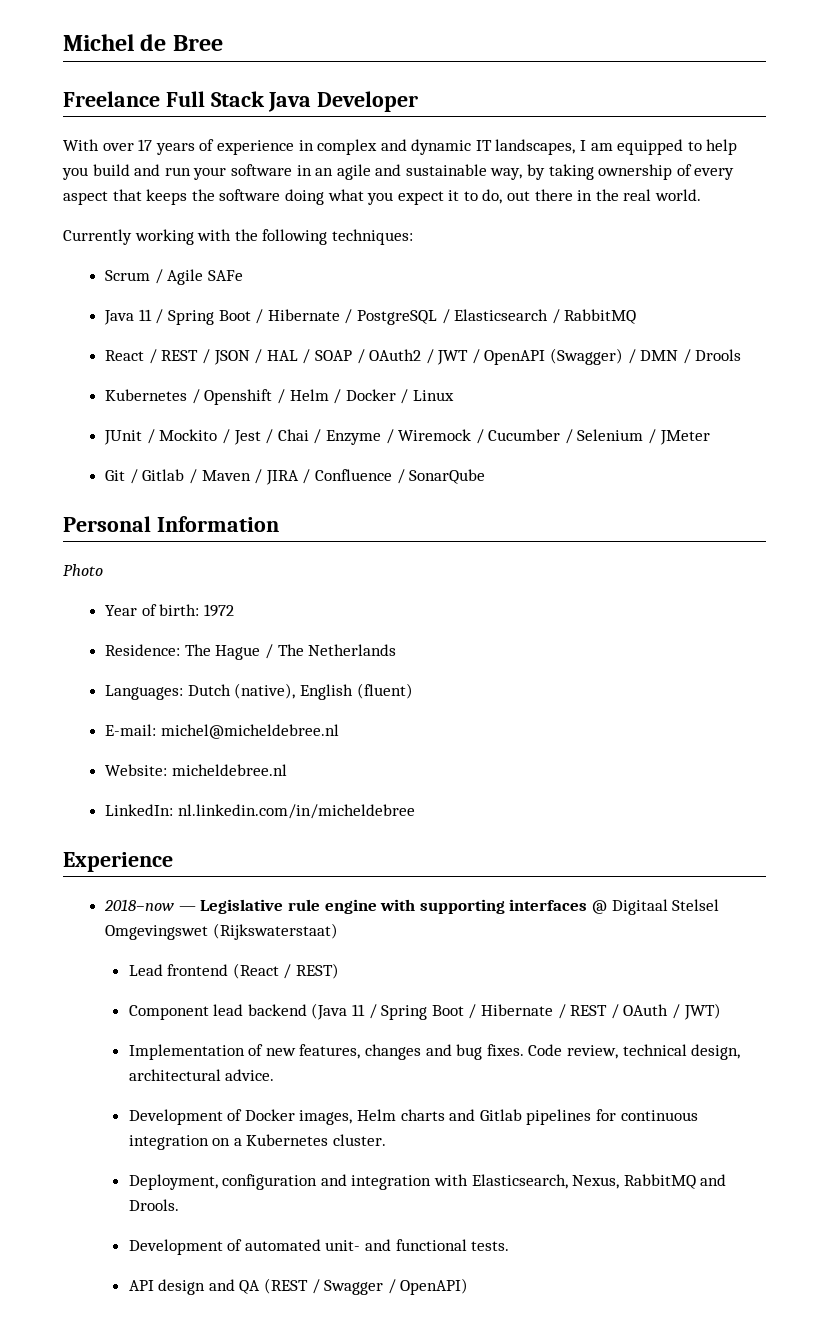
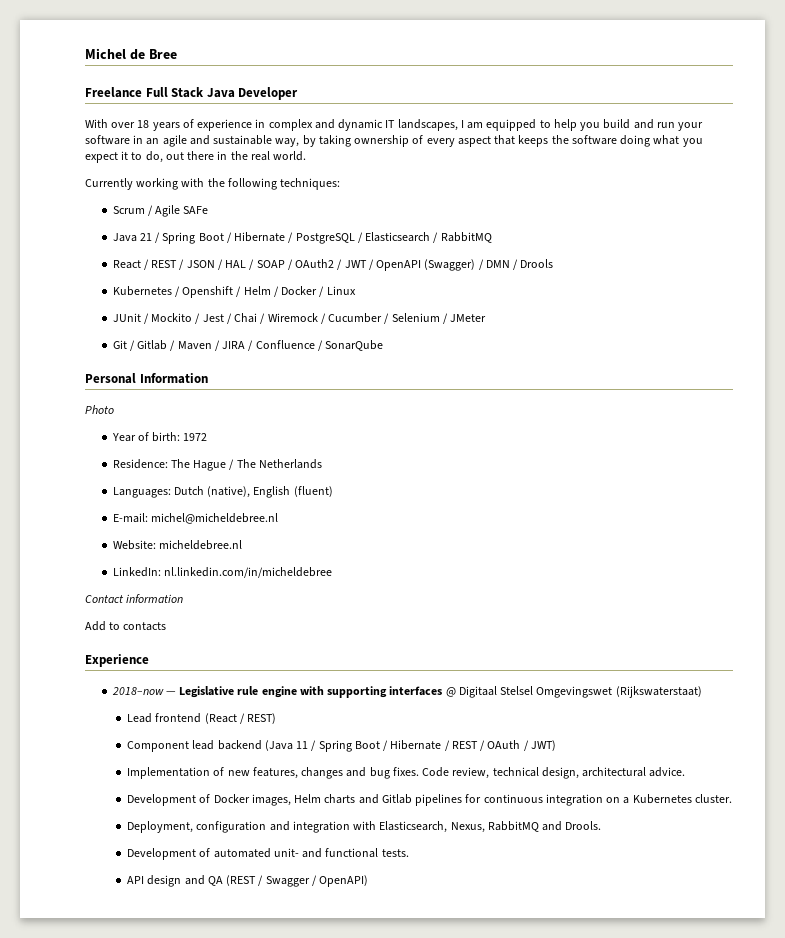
- With over 17 years of experience in complex and dynamic IT landscapes, I am equipped to help you build and run your software in an agile and sustainable way, by taking ownership of every aspect that keeps the software doing what you expect it to do, out there in the real world.
+ With over 18 years of experience in complex and dynamic IT landscapes, I am equipped to help you build and run your software in an agile and sustainable way, by taking ownership of every aspect that keeps the software doing what you expect it to do, out there in the real world.
- Java 11 / Spring Boot / Hibernate / PostgreSQL / Elasticsearch / RabbitMQ
+ Java 21 / Spring Boot / Hibernate / PostgreSQL / Elasticsearch / RabbitMQ
- JUnit / Mockito / Jest / Chai / Enzyme / Wiremock / Cucumber / Selenium / JMeter
+ JUnit / Mockito / Jest / Chai / Wiremock / Cucumber / Selenium / JMeter
+ Contact information
+ Add to contacts

